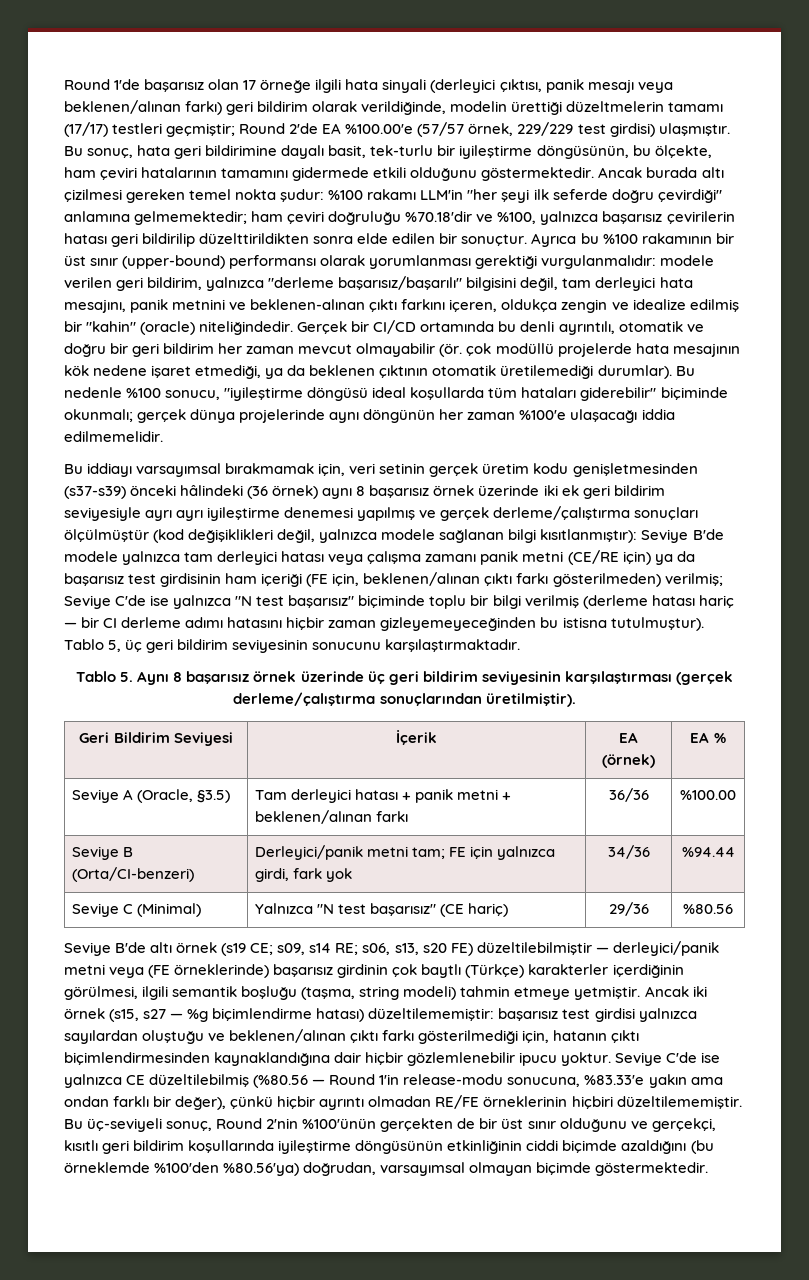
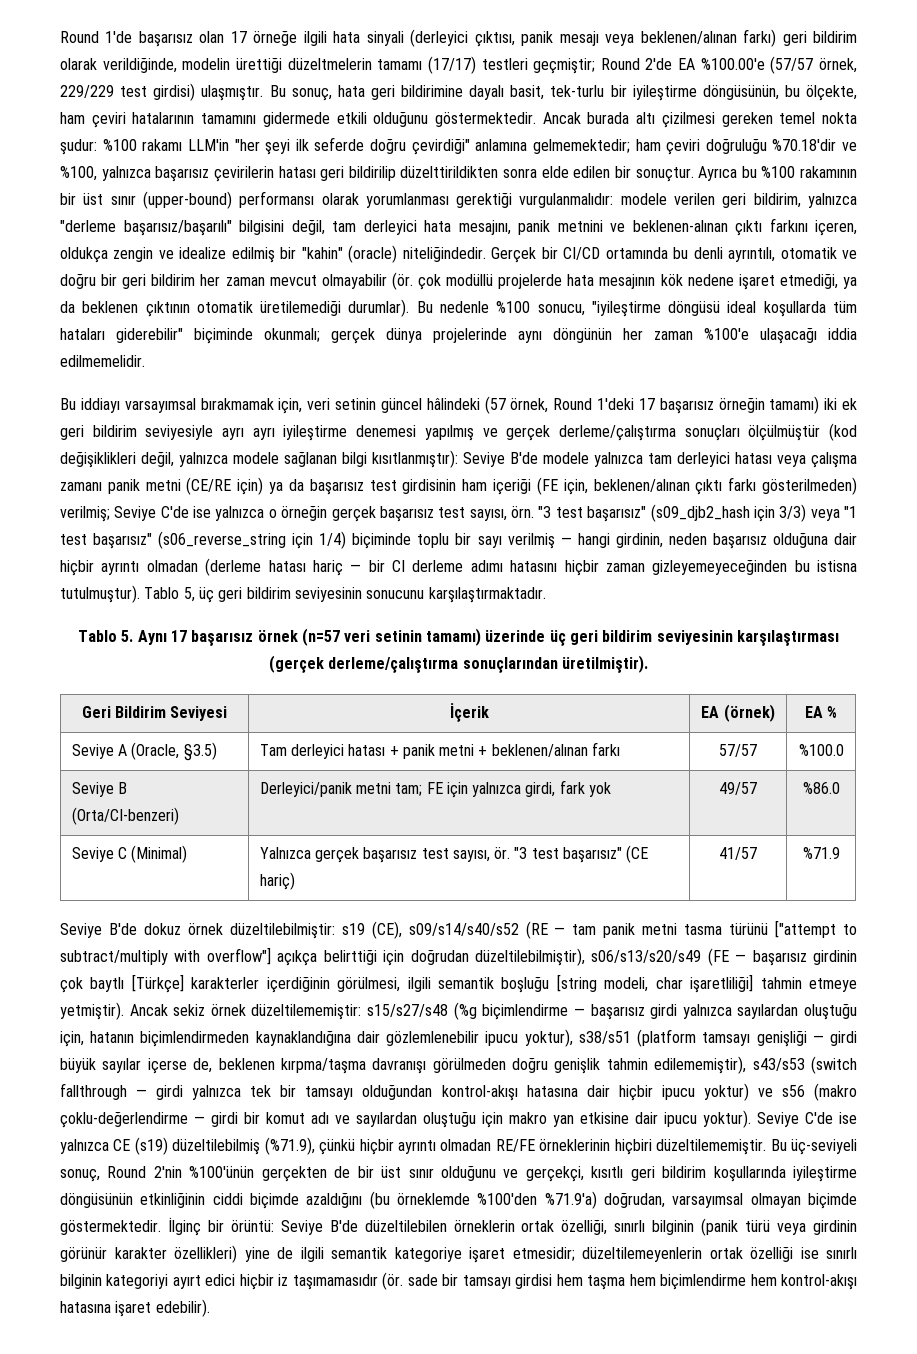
- Bu iddiayı varsayımsal bırakmamak için, veri setinin gerçek üretim kodu genişletmesinden (s37-s39) önceki hâlindeki (36 örnek) aynı 8 başarısız örnek üzerinde iki ek geri bildirim seviyesiyle ayrı ayrı iyileştirme denemesi yapılmış ve gerçek derleme/çalıştırma sonuçları ölçülmüştür (kod değişiklikleri değil, yalnızca modele sağlanan bilgi kısıtlanmıştır):
+ Bu iddiayı varsayımsal bırakmamak için, veri setinin güncel hâlindeki (57 örnek, Round 1'deki 17 başarısız örneğin tamamı) iki ek geri bildirim seviyesiyle ayrı ayrı iyileştirme denemesi yapılmış ve gerçek derleme/çalıştırma sonuçları ölçülmüştür (kod değişiklikleri değil, yalnızca modele sağlanan bilgi kısıtlanmıştır):
- Seviye C'de ise yalnızca "N test başarısız" biçiminde toplu bir bilgi verilmiş (derleme hatası hariç — bir CI derleme adımı hatasını hiçbir zaman gizleyemeyeceğinden bu istisna tutulmuştur).
+ Seviye C'de ise yalnızca o örneğin gerçek başarısız test sayısı, örn. "3 test başarısız" (s09_djb2_hash için 3/3) veya "1 test başarısız" (s06_reverse_string için 1/4) biçiminde toplu bir sayı verilmiş — hangi girdinin, neden başarısız olduğuna dair hiçbir ayrıntı olmadan (derleme hatası hariç — bir CI derleme adımı hatasını hiçbir zaman gizleyemeyeceğinden bu istisna tutulmuştur).
- Tablo 5. Aynı 8 başarısız örnek üzerinde üç geri bildirim seviyesinin karşılaştırması (gerçek derleme/çalıştırma sonuçlarından üretilmiştir).
+ Tablo 5. Aynı 17 başarısız örnek (n=57 veri setinin tamamı) üzerinde üç geri bildirim seviyesinin karşılaştırması (gerçek derleme/çalıştırma sonuçlarından üretilmiştir).
- Seviye A (Oracle, §3.5) | Tam derleyici hatası + panik metni + beklenen/alınan farkı | 36/36 | %100.00
+ Seviye A (Oracle, §3.5) | Tam derleyici hatası + panik metni + beklenen/alınan farkı | 57/57 | %100.0
- Seviye B (Orta/CI-benzeri) | Derleyici/panik metni tam; FE için yalnızca girdi, fark yok | 34/36 | %94.44
+ Seviye B (Orta/CI-benzeri) | Derleyici/panik metni tam; FE için yalnızca girdi, fark yok | 49/57 | %86.0
- Seviye C (Minimal) | Yalnızca "N test başarısız" (CE hariç) | 29/36 | %80.56
- Seviye B'de altı örnek (s19 CE; s09, s14 RE; s06, s13, s20 FE) düzeltilebilmiştir — derleyici/panik metni veya (FE örneklerinde) başarısız girdinin çok baytlı (Türkçe) karakterler içerdiğinin görülmesi, ilgili semantik boşluğu (taşma, string modeli) tahmin etmeye yetmiştir. Ancak iki örnek (s15, s27 — %g biçimlendirme hatası) düzeltilememiştir: başarısız test girdisi yalnızca sayılardan oluştuğu ve beklenen/alınan çıktı farkı gösterilmediği için, hatanın çıktı biçimlendirmesinden kaynaklandığına dair hiçbir gözlemlenebilir ipucu yoktur.
+ Seviye C (Minimal) | Yalnızca gerçek başarısız test sayısı, ör. "3 test başarısız" (CE hariç) | 41/57 | %71.9
+ Seviye B'de dokuz örnek düzeltilebilmiştir: s19 (CE), s09/s14/s40/s52 (RE — tam panik metni tasma türünü ["attempt to subtract/multiply with overflow"] açıkça belirttiği için doğrudan düzeltilebilmiştir), s06/s13/s20/s49 (FE — başarısız girdinin çok baytlı [Türkçe] karakterler içerdiğinin görülmesi, ilgili semantik boşluğu [string modeli, char işaretliliği] tahmin etmeye yetmiştir). Ancak sekiz örnek düzeltilememiştir: s15/s27/s48 (%g biçimlendirme — başarısız girdi yalnızca sayılardan oluştuğu için, hatanın biçimlendirmeden kaynaklandığına dair gözlemlenebilir ipucu yoktur), s38/s51 (platform tamsayı genişliği — girdi büyük sayılar içerse de, beklenen kırpma/taşma davranışı görülmeden doğru genişlik tahmin edilememiştir), s43/s53 (switch fallthrough — girdi yalnızca tek bir tamsayı olduğundan kontrol-akışı hatasına dair hiçbir ipucu yoktur) ve s56 (makro çoklu-değerlendirme — girdi bir komut adı ve sayılardan oluştuğu için makro yan etkisine dair ipucu yoktur).
- Seviye C'de ise yalnızca CE düzeltilebilmiş (%80.56 — Round 1'in release-modu sonucuna, %83.33'e yakın ama ondan farklı bir değer), çünkü hiçbir ayrıntı olmadan RE/FE örneklerinin hiçbiri düzeltilememiştir.
+ Seviye C'de ise yalnızca CE (s19) düzeltilebilmiş (%71.9), çünkü hiçbir ayrıntı olmadan RE/FE örneklerinin hiçbiri düzeltilememiştir.
- Bu üç-seviyeli sonuç, Round 2'nin %100'ünün gerçekten de bir üst sınır olduğunu ve gerçekçi, kısıtlı geri bildirim koşullarında iyileştirme döngüsünün etkinliğinin ciddi biçimde azaldığını (bu örneklemde %100'den %80.56'ya) doğrudan, varsayımsal olmayan biçimde göstermektedir.
+ Bu üç-seviyeli sonuç, Round 2'nin %100'ünün gerçekten de bir üst sınır olduğunu ve gerçekçi, kısıtlı geri bildirim koşullarında iyileştirme döngüsünün etkinliğinin ciddi biçimde azaldığını (bu örneklemde %100'den %71.9'a) doğrudan, varsayımsal olmayan biçimde göstermektedir.
+ İlginç bir örüntü: Seviye B'de düzeltilebilen örneklerin ortak özelliği, sınırlı bilginin (panik türü veya girdinin görünür karakter özellikleri) yine de ilgili semantik kategoriye işaret etmesidir; düzeltilemeyenlerin ortak özelliği ise sınırlı bilginin kategoriyi ayırt edici hiçbir iz taşımamasıdır (ör. sade bir tamsayı girdisi hem taşma hem biçimlendirme hem kontrol-akışı hatasına işaret edebilir).

